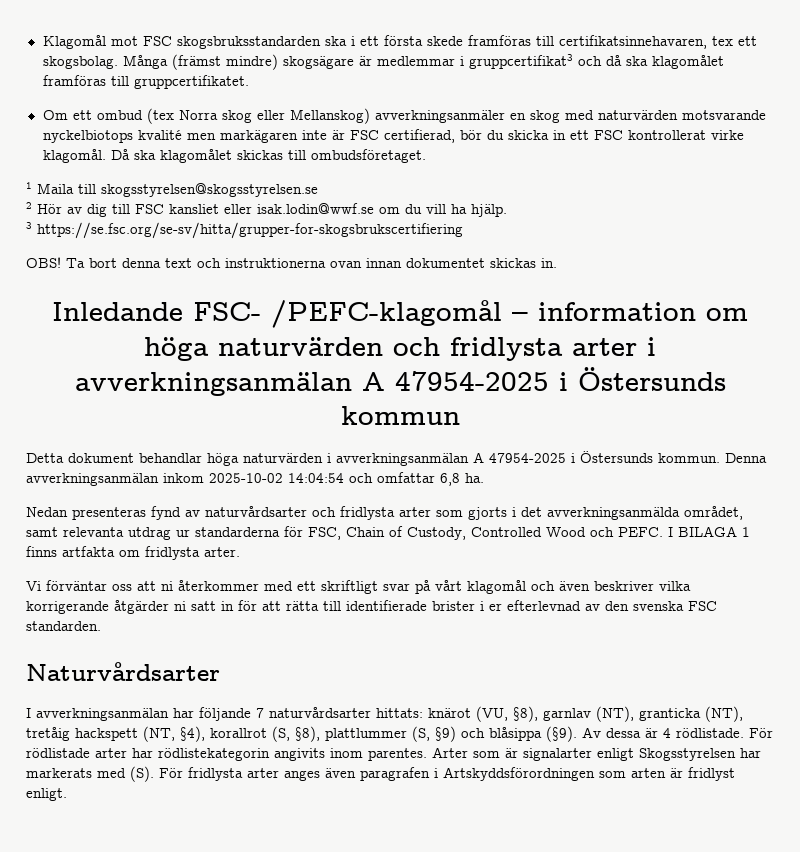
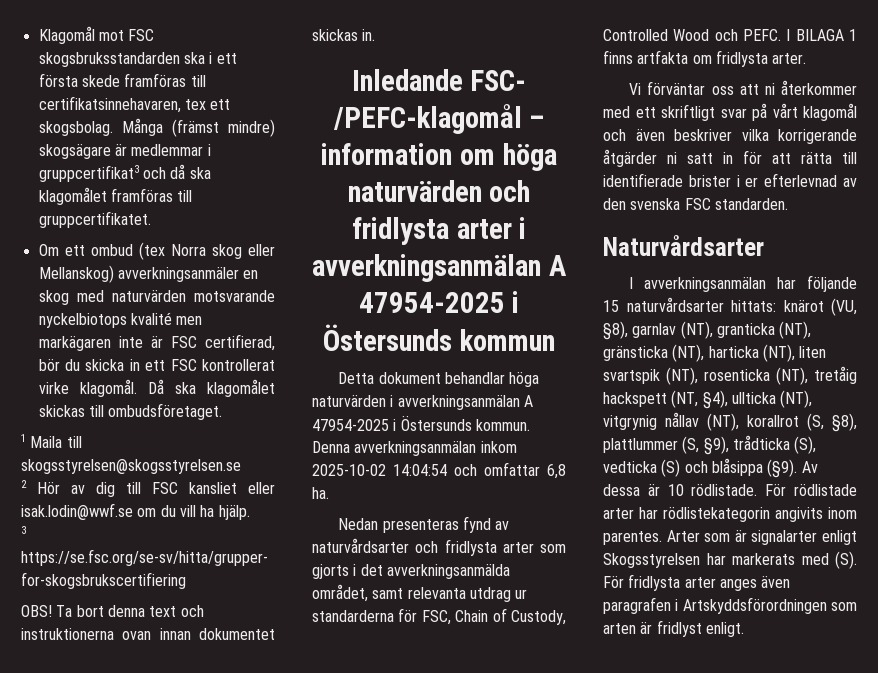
- I avverkningsanmälan har följande 7 naturvårdsarter hittats: knärot (VU, §8), garnlav (NT), granticka (NT), tretåig hackspett (NT, §4), korallrot (S, §8), plattlummer (S, §9) och blåsippa (§9).
+ I avverkningsanmälan har följande 15 naturvårdsarter hittats: knärot (VU, §8), garnlav (NT), granticka (NT), gränsticka (NT), harticka (NT), liten svartspik (NT), rosenticka (NT), tretåig hackspett (NT, §4), ullticka (NT), vitgrynig nållav (NT), korallrot (S, §8), plattlummer (S, §9), trådticka (S), vedticka (S) och blåsippa (§9).
- Av dessa är 4 rödlistade.
+ Av dessa är 10 rödlistade.

